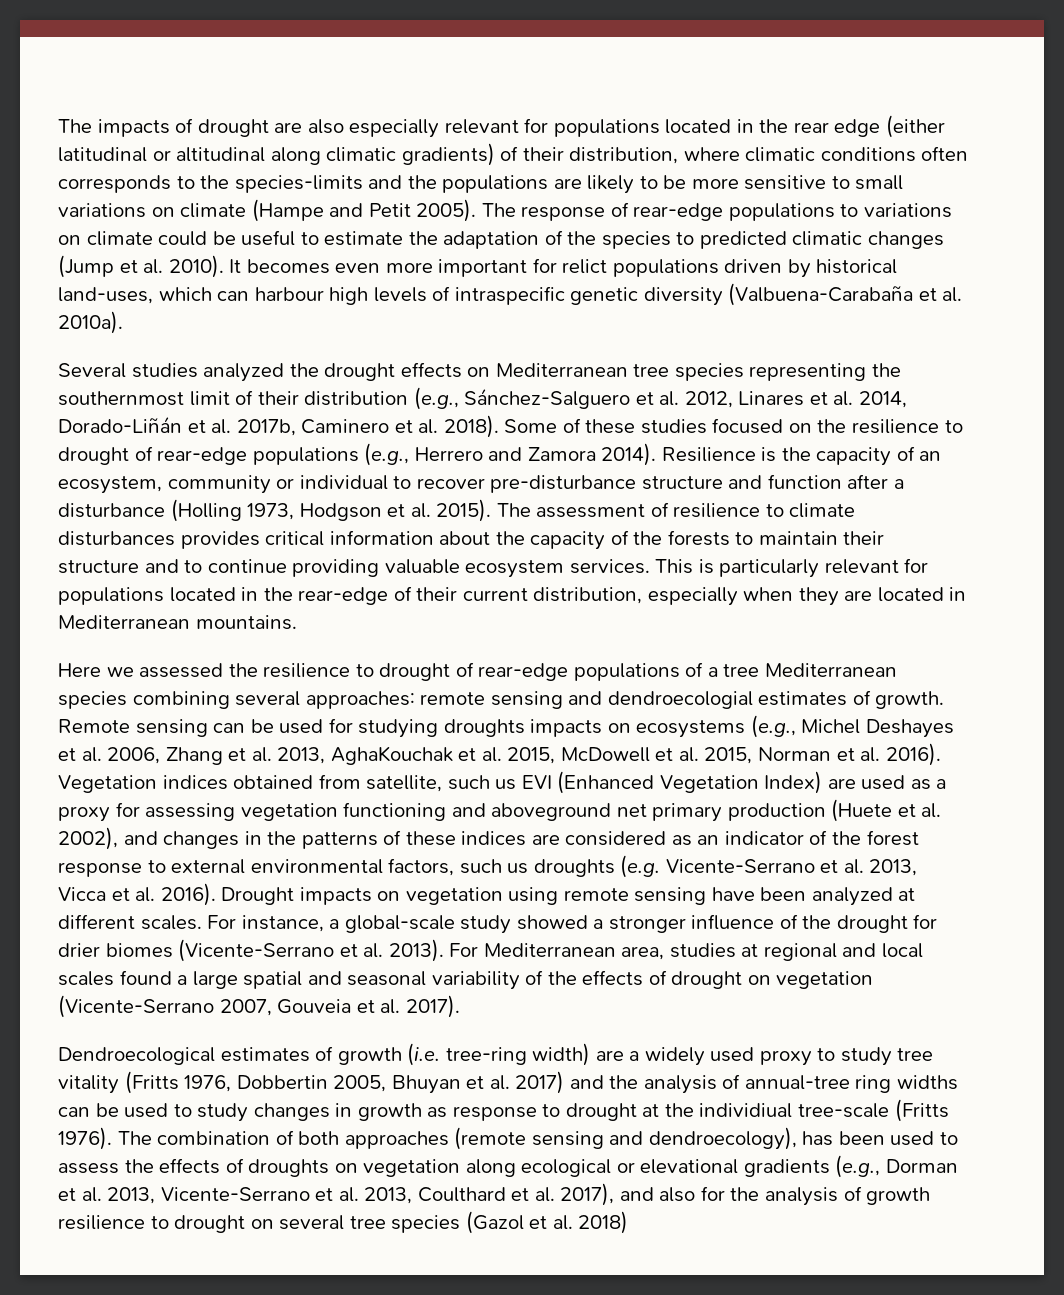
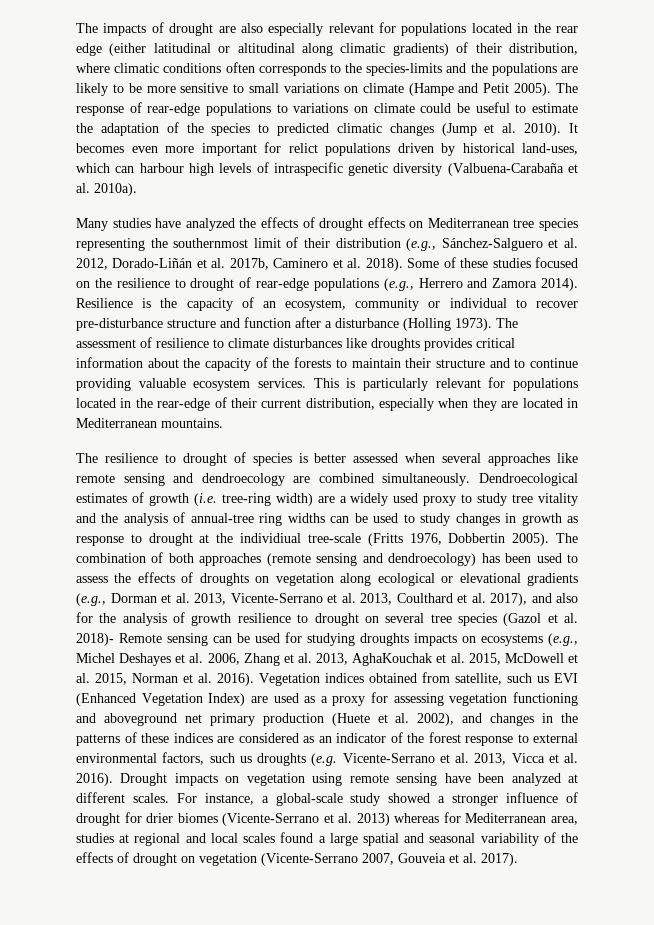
- Several studies analyzed the drought effects on Mediterranean tree species representing the southernmost limit of their distribution (e.g., Sánchez-Salguero et al. 2012, Linares et al. 2014, Dorado-Liñán et al. 2017b, Caminero et al. 2018).
+ Many studies have analyzed the effects of drought effects on Mediterranean tree species representing the southernmost limit of their distribution (e.g., Sánchez-Salguero et al. 2012, Dorado-Liñán et al. 2017b, Caminero et al. 2018).
- Resilience is the capacity of an ecosystem, community or individual to recover pre-disturbance structure and function after a disturbance (Holling 1973, Hodgson et al. 2015).
+ Resilience is the capacity of an ecosystem, community or individual to recover pre-disturbance structure and function after a disturbance (Holling 1973).
- The assessment of resilience to climate disturbances provides critical information about the capacity of the forests to maintain their structure and to continue providing valuable ecosystem services.
+ The assessment of resilience to climate disturbances like droughts provides critical information about the capacity of the forests to maintain their structure and to continue providing valuable ecosystem services.
- Here we assessed the resilience to drought of rear-edge populations of a tree Mediterranean species combining several approaches: remote sensing and dendroecologial estimates of growth. Remote sensing can be used for studying droughts impacts on ecosystems (e.g., Michel Deshayes et al. 2006, Zhang et al. 2013, AghaKouchak et al. 2015, McDowell et al. 2015, Norman et al. 2016).
+ The resilience to drought of species is better assessed when several approaches like remote sensing and dendroecology are combined simultaneously. Dendroecological estimates of growth (i.e. tree-ring width) are a widely used proxy to study tree vitality and the analysis of annual-tree ring widths can be used to study changes in growth as response to drought at the individiual tree-scale (Fritts 1976, Dobbertin 2005). The combination of both approaches (remote sensing and dendroecology) has been used to assess the effects of droughts on vegetation along ecological or elevational gradients (e.g., Dorman et al. 2013, Vicente-Serrano et al. 2013, Coulthard et al. 2017), and also for the analysis of growth resilience to drought on several tree species (Gazol et al. 2018)- Remote sensing can be used for studying droughts impacts on ecosystems (e.g., Michel Deshayes et al. 2006, Zhang et al. 2013, AghaKouchak et al. 2015, McDowell et al. 2015, Norman et al. 2016).
- For instance, a global-scale study showed a stronger influence of the drought for drier biomes (Vicente-Serrano et al. 2013). For Mediterranean area, studies at regional and local scales found a large spatial and seasonal variability of the effects of drought on vegetation (Vicente-Serrano 2007, Gouveia et al. 2017).
+ For instance, a global-scale study showed a stronger influence of drought for drier biomes (Vicente-Serrano et al. 2013) whereas for Mediterranean area, studies at regional and local scales found a large spatial and seasonal variability of the effects of drought on vegetation (Vicente-Serrano 2007, Gouveia et al. 2017).
- Dendroecological estimates of growth (i.e. tree-ring width) are a widely used proxy to study tree vitality (Fritts 1976, Dobbertin 2005, Bhuyan et al. 2017) and the analysis of annual-tree ring widths can be used to study changes in growth as response to drought at the individiual tree-scale (Fritts 1976). The combination of both approaches (remote sensing and dendroecology), has been used to assess the effects of droughts on vegetation along ecological or elevational gradients (e.g., Dorman et al. 2013, Vicente-Serrano et al. 2013, Coulthard et al. 2017), and also for the analysis of growth resilience to drought on several tree species (Gazol et al. 2018)

